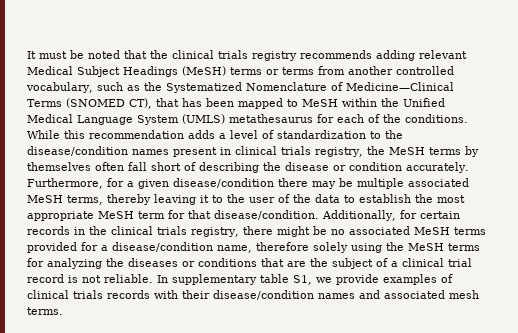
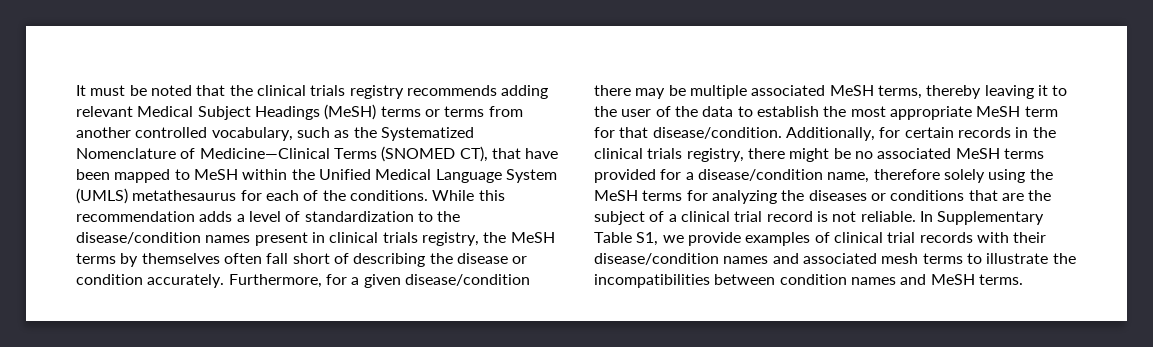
- It must be noted that the clinical trials registry recommends adding relevant Medical Subject Headings (MeSH) terms or terms from another controlled vocabulary, such as the Systematized Nomenclature of Medicine—Clinical Terms (SNOMED CT), that has been mapped to MeSH within the Unified Medical Language System (UMLS) metathesaurus for each of the conditions.
+ It must be noted that the clinical trials registry recommends adding relevant Medical Subject Headings (MeSH) terms or terms from another controlled vocabulary, such as the Systematized Nomenclature of Medicine—Clinical Terms (SNOMED CT), that have been mapped to MeSH within the Unified Medical Language System (UMLS) metathesaurus for each of the conditions.
- In supplementary table S1, we provide examples of clinical trials records with their disease/condition names and associated mesh terms.
+ In Supplementary Table S1, we provide examples of clinical trial records with their disease/condition names and associated mesh terms to illustrate the incompatibilities between condition names and MeSH terms.

